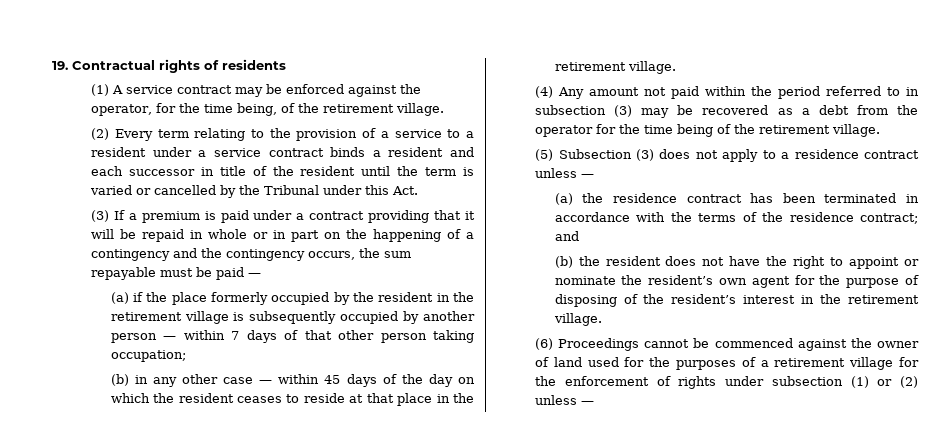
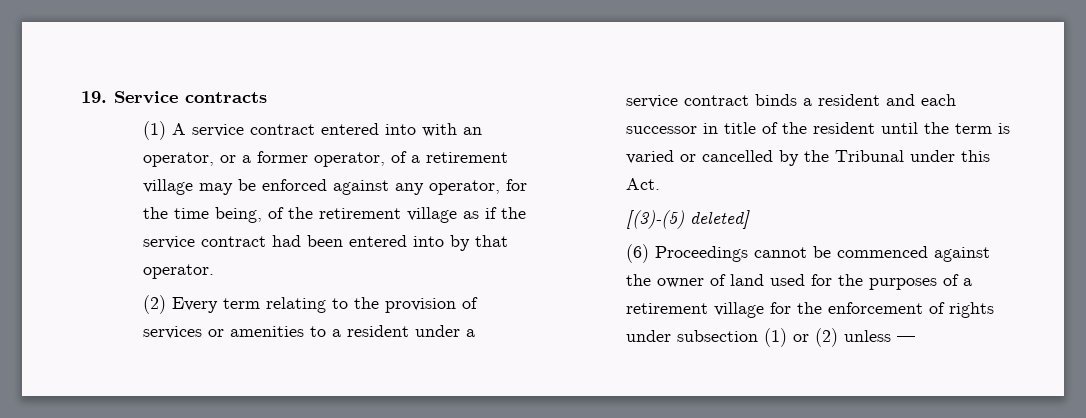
- 19. Contractual rights of residents
+ 19. Service contracts
- (1) A service contract may be enforced against the operator, for the time being, of the retirement village.
+ (1) A service contract entered into with an operator, or a former operator, of a retirement village may be enforced against any operator, for the time being, of the retirement village as if the service contract had been entered into by that operator.
- (2) Every term relating to the provision of a service to a resident under a service contract binds a resident and each successor in title of the resident until the term is varied or cancelled by the Tribunal under this Act.
+ (2) Every term relating to the provision of services or amenities to a resident under a service contract binds a resident and each successor in title of the resident until the term is varied or cancelled by the Tribunal under this Act.
- (3) If a premium is paid under a contract providing that it will be repaid in whole or in part on the happening of a contingency and the contingency occurs, the sum repayable must be paid —
- (a) if the place formerly occupied by the resident in the retirement village is subsequently occupied by another person — within 7 days of that other person taking occupation;
- (b) in any other case — within 45 days of the day on which the resident ceases to reside at that place in the retirement village.
- (4) Any amount not paid within the period referred to in subsection (3) may be recovered as a debt from the operator for the time being of the retirement village.
- (5) Subsection (3) does not apply to a residence contract unless —
- (a) the residence contract has been terminated in accordance with the terms of the residence contract; and
- (b) the resident does not have the right to appoint or nominate the resident’s own agent for the purpose of disposing of the resident’s interest in the retirement village.
+ [(3)-(5) deleted]

